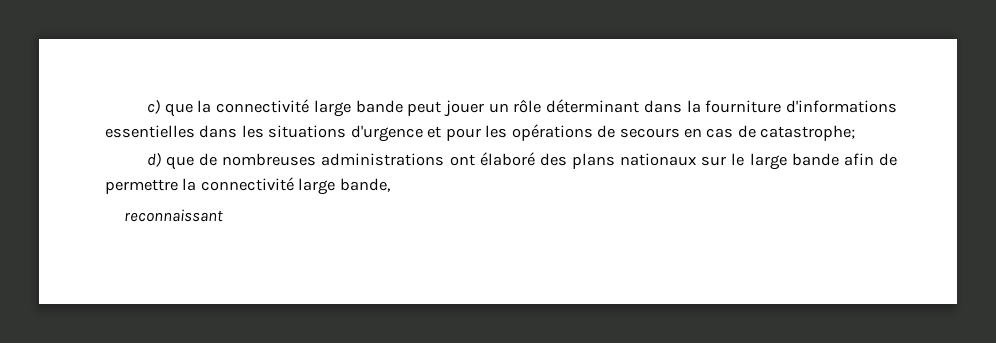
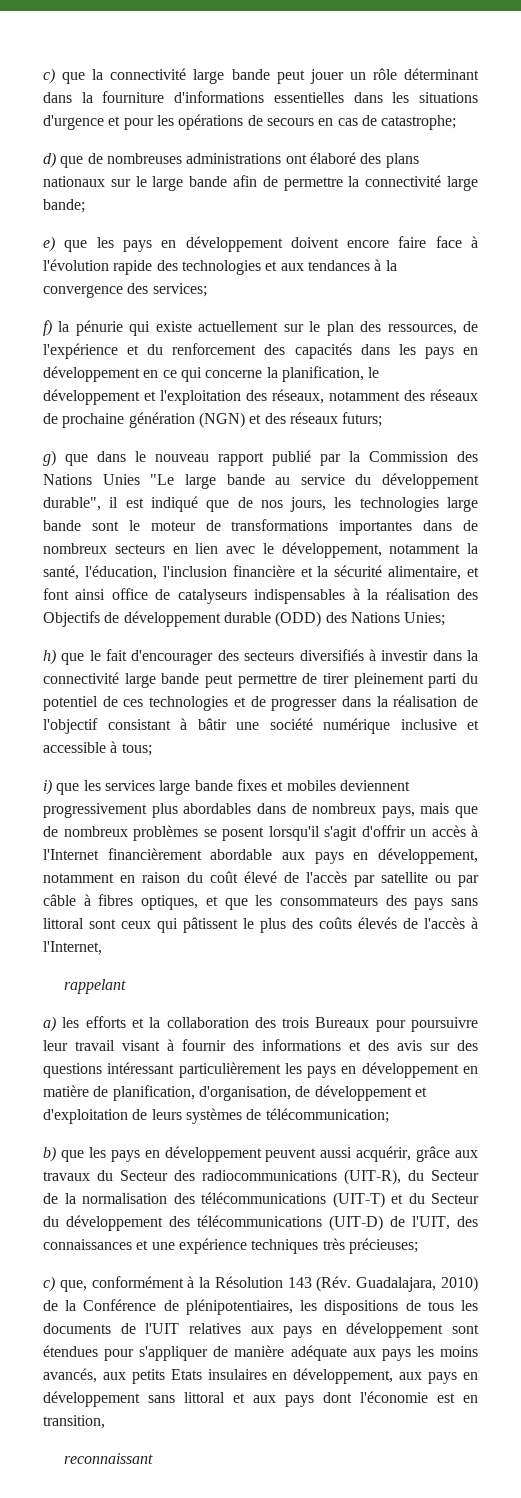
- d) que de nombreuses administrations ont élaboré des plans nationaux sur le large bande afin de permettre la connectivité large bande,
+ d) que de nombreuses administrations ont élaboré des plans nationaux sur le large bande afin de permettre la connectivité large bande;
+ e) que les pays en développement doivent encore faire face à l'évolution rapide des technologies et aux tendances à la convergence des services;
+ f) la pénurie qui existe actuellement sur le plan des ressources, de l'expérience et du renforcement des capacités dans les pays en développement en ce qui concerne la planification, le développement et l'exploitation des réseaux, notamment des réseaux de prochaine génération (NGN) et des réseaux futurs;
+ g) que dans le nouveau rapport publié par la Commission des Nations Unies "Le large bande au service du développement durable", il est indiqué que de nos jours, les technologies large bande sont le moteur de transformations importantes dans de nombreux secteurs en lien avec le développement, notamment la santé, l'éducation, l'inclusion financière et la sécurité alimentaire, et font ainsi office de catalyseurs indispensables à la réalisation des Objectifs de développement durable (ODD) des Nations Unies;
+ h) que le fait d'encourager des secteurs diversifiés à investir dans la connectivité large bande peut permettre de tirer pleinement parti du potentiel de ces technologies et de progresser dans la réalisation de l'objectif consistant à bâtir une société numérique inclusive et accessible à tous;
+ i) que les services large bande fixes et mobiles deviennent progressivement plus abordables dans de nombreux pays, mais que de nombreux problèmes se posent lorsqu'il s'agit d'offrir un accès à l'Internet financièrement abordable aux pays en développement, notamment en raison du coût élevé de l'accès par satellite ou par câble à fibres optiques, et que les consommateurs des pays sans littoral sont ceux qui pâtissent le plus des coûts élevés de l'accès à l'Internet,
+ rappelant
+ a) les efforts et la collaboration des trois Bureaux pour poursuivre leur travail visant à fournir des informations et des avis sur des questions intéressant particulièrement les pays en développement en matière de planification, d'organisation, de développement et d'exploitation de leurs systèmes de télécommunication;
+ b) que les pays en développement peuvent aussi acquérir, grâce aux travaux du Secteur des radiocommunications (UIT-R), du Secteur de la normalisation des télécommunications (UIT-T) et du Secteur du développement des télécommunications (UIT-D) de l'UIT, des connaissances et une expérience techniques très précieuses;
+ c) que, conformément à la Résolution 143 (Rév. Guadalajara, 2010) de la Conférence de plénipotentiaires, les dispositions de tous les documents de l'UIT relatives aux pays en développement sont étendues pour s'appliquer de manière adéquate aux pays les moins avancés, aux petits Etats insulaires en développement, aux pays en développement sans littoral et aux pays dont l'économie est en transition,

